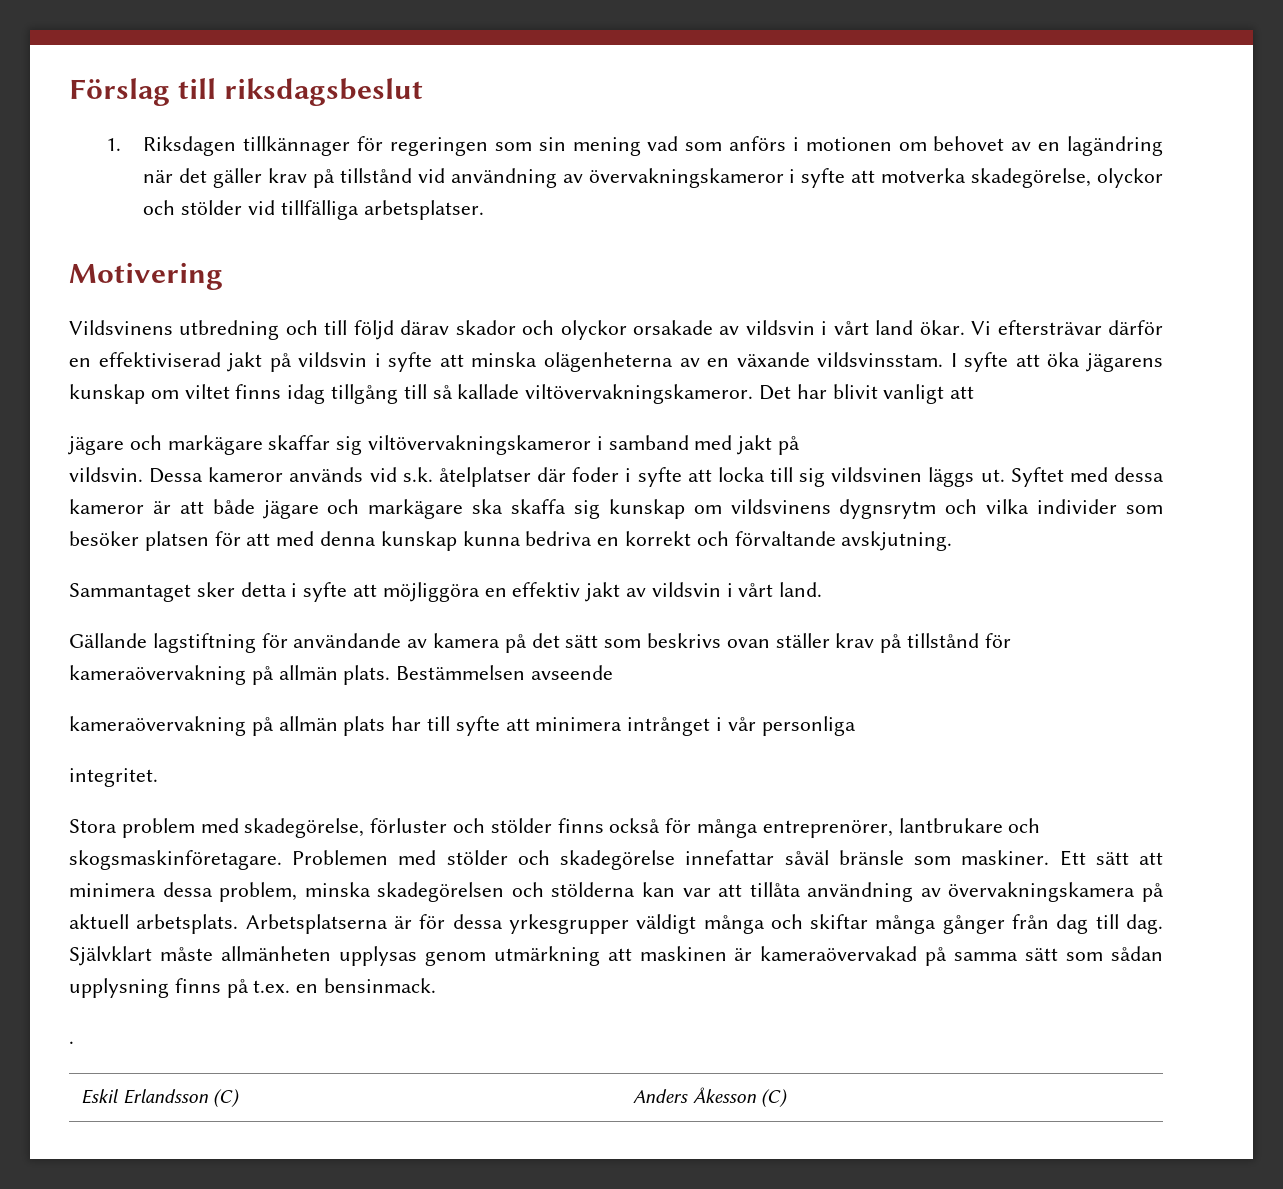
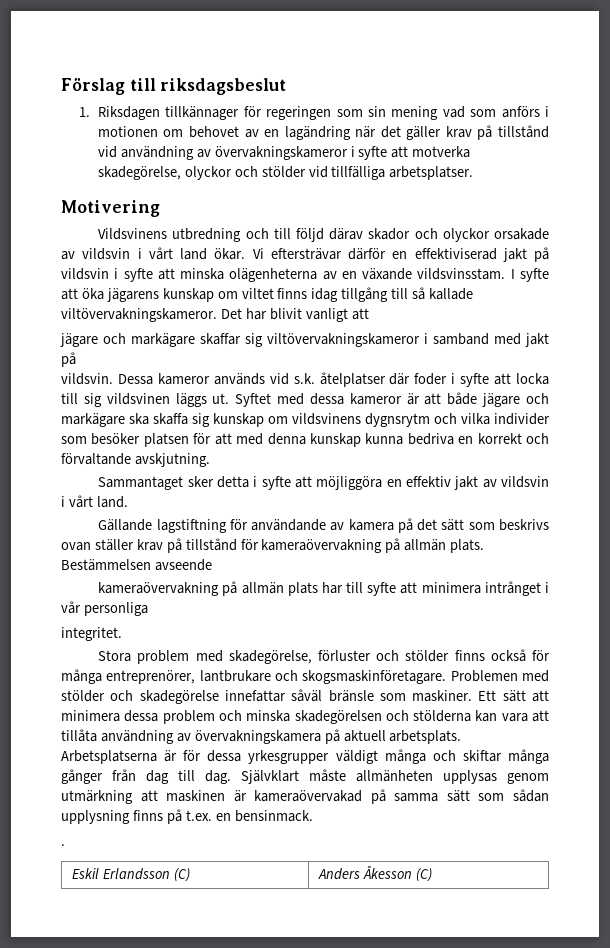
- Ett sätt att minimera dessa problem, minska skadegörelsen och stölderna kan var att tillåta användning av övervakningskamera på aktuell arbetsplats.
+ Ett sätt att minimera dessa problem och minska skadegörelsen och stölderna kan vara att tillåta användning av övervakningskamera på aktuell arbetsplats.

